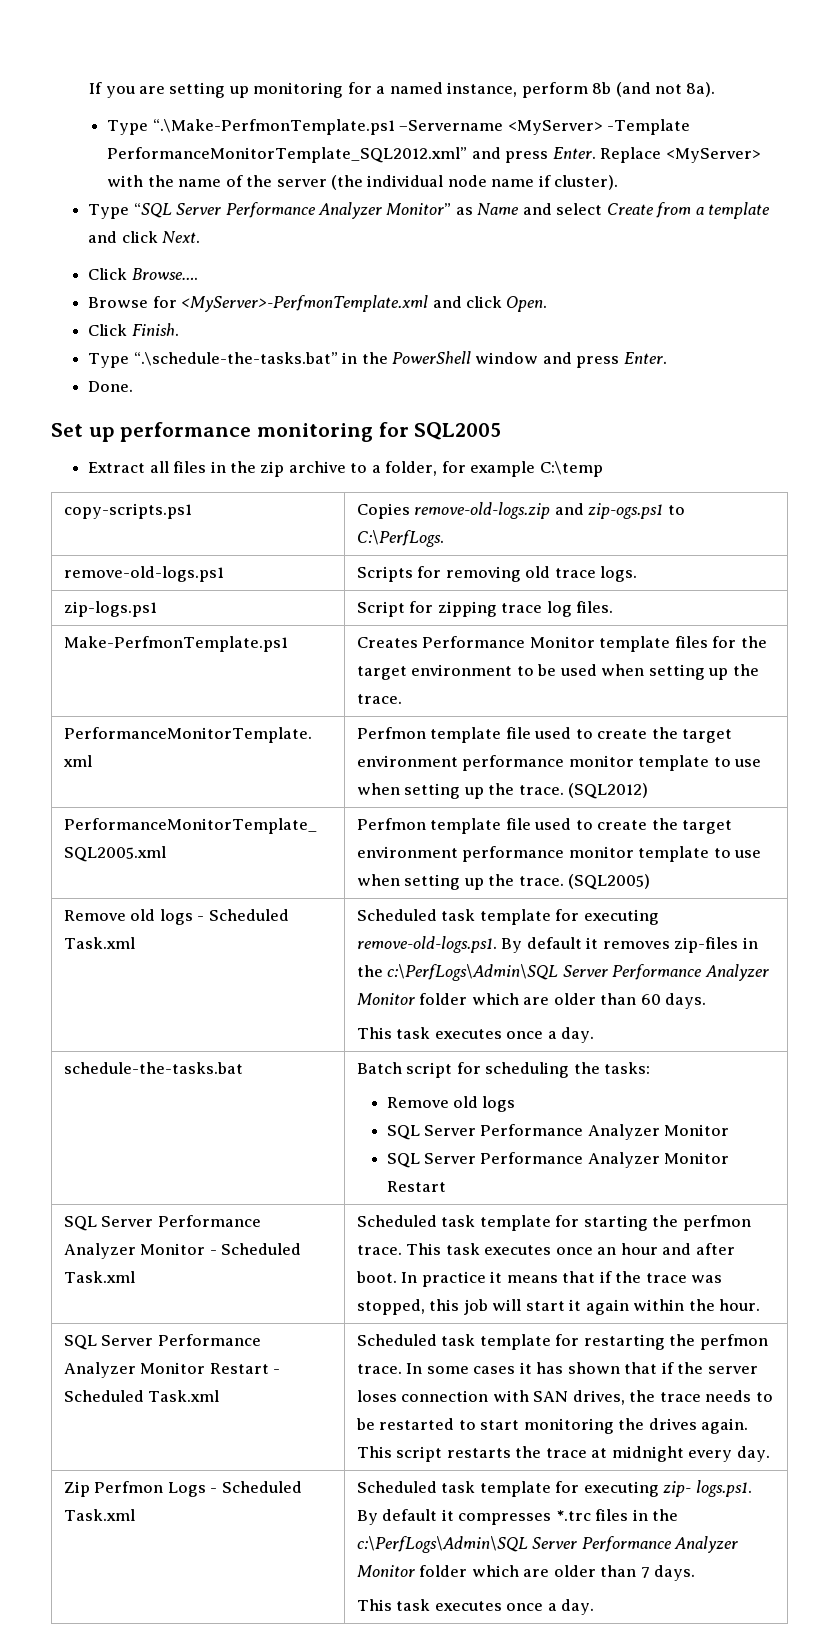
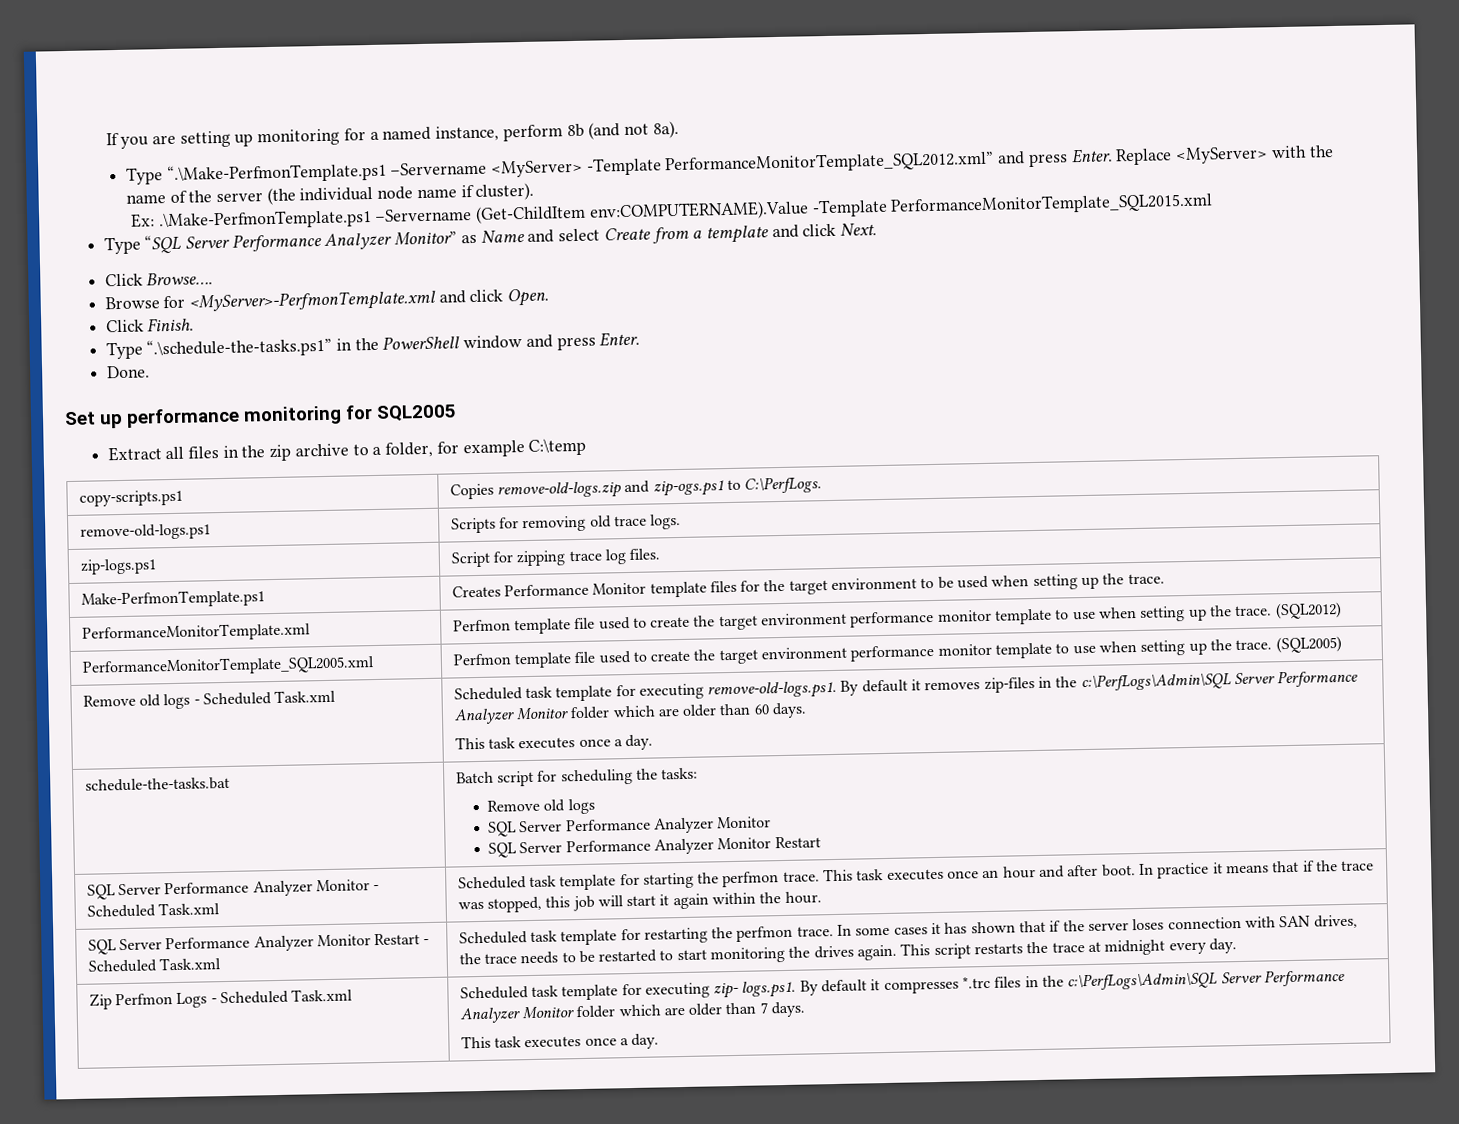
+ Ex: .\Make-PerfmonTemplate.ps1 –Servername (Get-ChildItem env:COMPUTERNAME).Value -Template PerformanceMonitorTemplate_SQL2015.xml
- Type “.\schedule-the-tasks.bat” in the PowerShell window and press Enter.
+ Type “.\schedule-the-tasks.ps1” in the PowerShell window and press Enter.

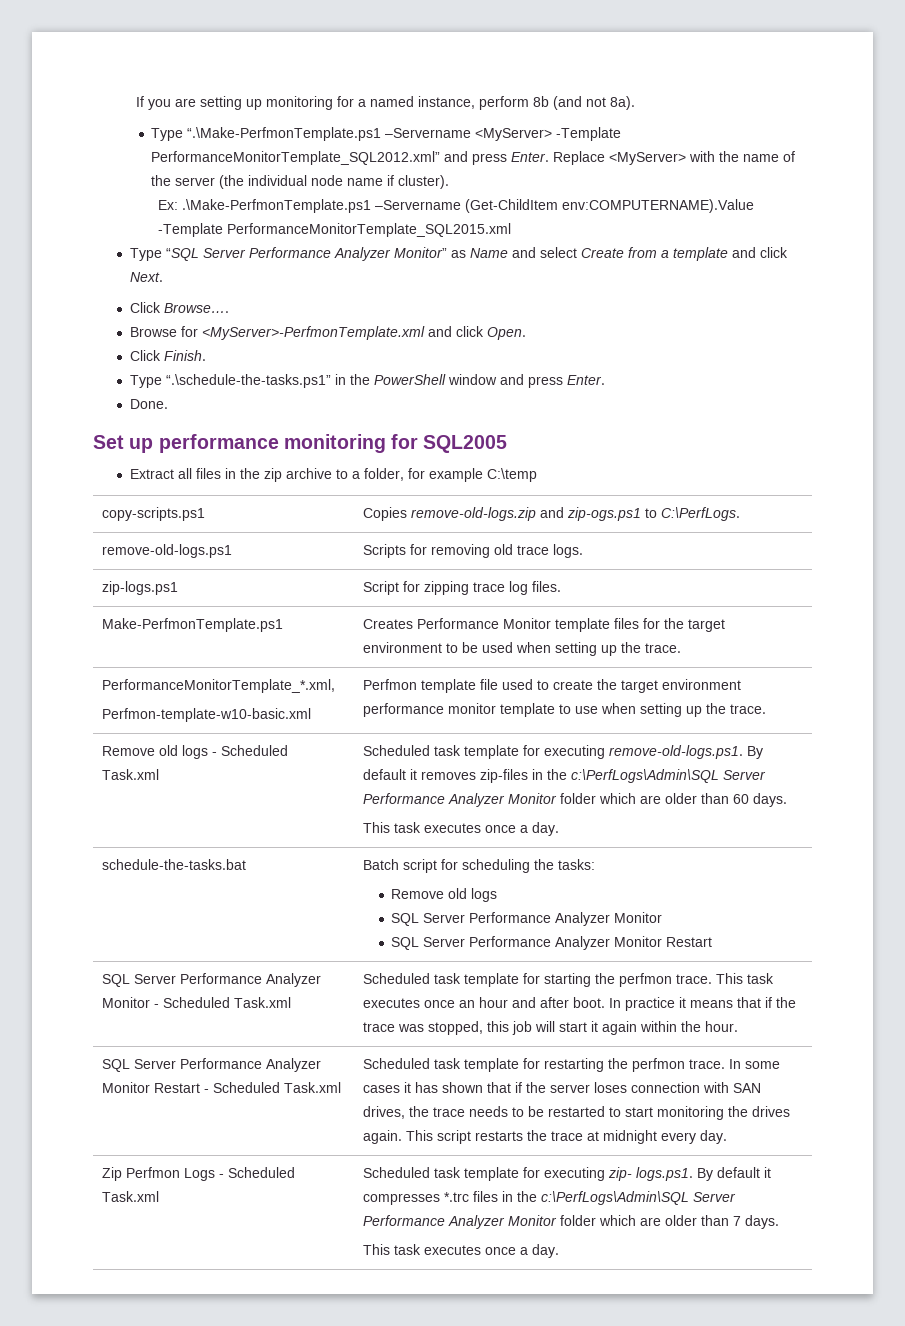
- PerformanceMonitorTemplate.xml | Perfmon template file used to create the target environment performance monitor template to use when setting up the trace. (SQL2012)
- PerformanceMonitorTemplate_SQL2005.xml | Perfmon template file used to create the target environment performance monitor template to use when setting up the trace. (SQL2005)
+ PerformanceMonitorTemplate_*.xml,
+ Perfmon-template-w10-basic.xml | Perfmon template file used to create the target environment performance monitor template to use when setting up the trace.

